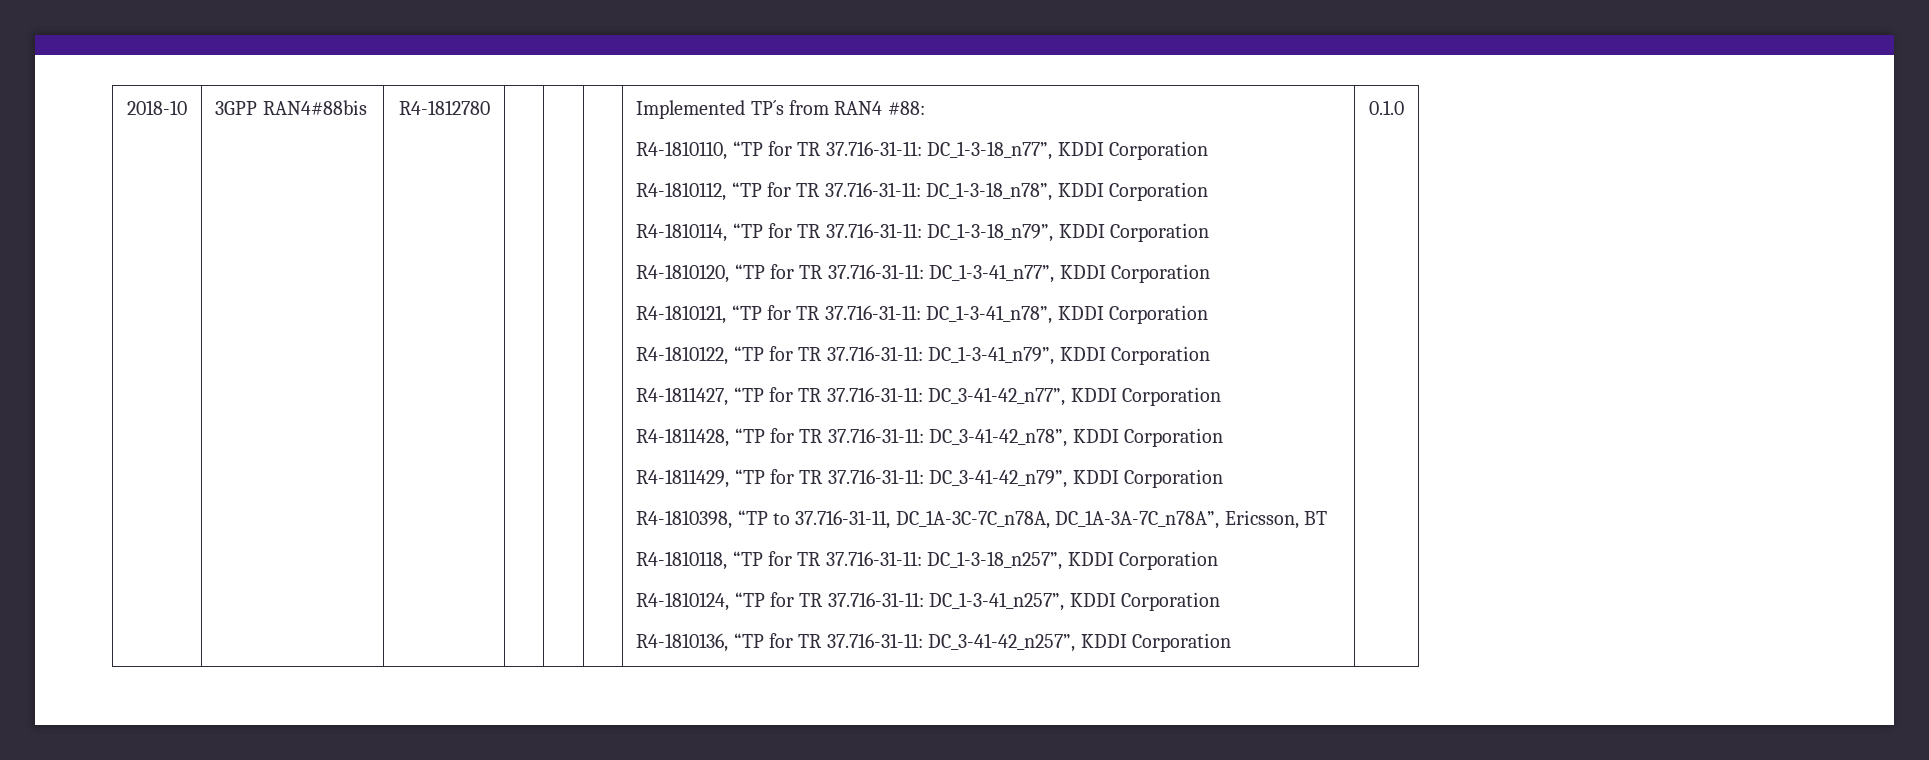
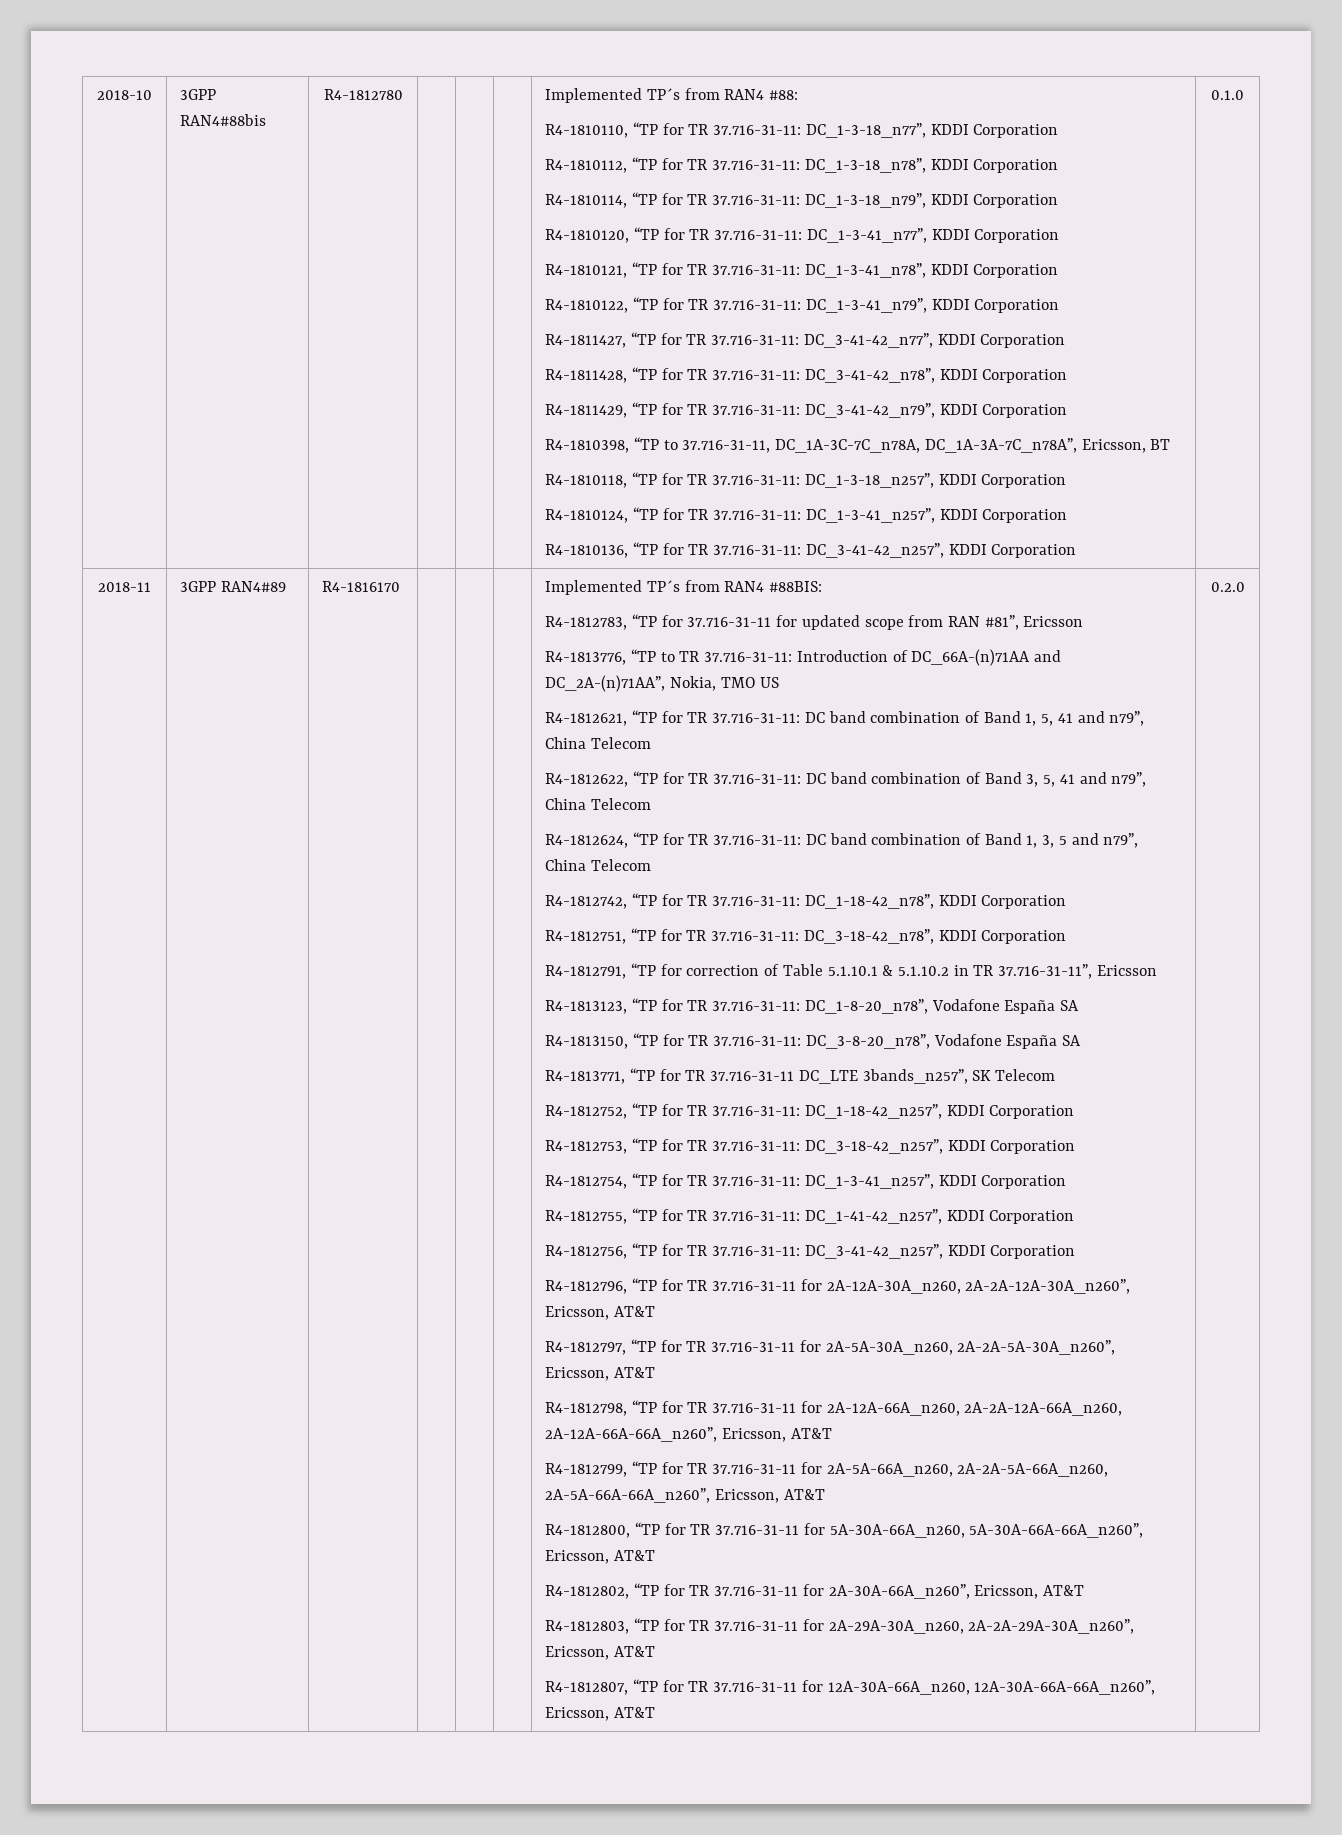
+ 2018-11 | 3GPP RAN4#89 | R4-1816170 | | | | Implemented TP´s from RAN4 #88BIS:
+ R4-1812783, “TP for 37.716-31-11 for updated scope from RAN #81”, Ericsson
+ R4-1813776, “TP to TR 37.716-31-11: Introduction of DC_66A-(n)71AA and DC_2A-(n)71AA”, Nokia, TMO US
+ R4-1812621, “TP for TR 37.716-31-11: DC band combination of Band 1, 5, 41 and n79”, China Telecom
+ R4-1812622, “TP for TR 37.716-31-11: DC band combination of Band 3, 5, 41 and n79”, China Telecom
+ R4-1812624, “TP for TR 37.716-31-11: DC band combination of Band 1, 3, 5 and n79”, China Telecom
+ R4-1812742, “TP for TR 37.716-31-11: DC_1-18-42_n78”, KDDI Corporation
+ R4-1812751, “TP for TR 37.716-31-11: DC_3-18-42_n78”, KDDI Corporation
+ R4-1812791, “TP for correction of Table 5.1.10.1 & 5.1.10.2 in TR 37.716-31-11”, Ericsson
+ R4-1813123, “TP for TR 37.716-31-11: DC_1-8-20_n78”, Vodafone España SA
+ R4-1813150, “TP for TR 37.716-31-11: DC_3-8-20_n78”, Vodafone España SA
+ R4-1813771, “TP for TR 37.716-31-11 DC_LTE 3bands_n257”, SK Telecom
+ R4-1812752, “TP for TR 37.716-31-11: DC_1-18-42_n257”, KDDI Corporation
+ R4-1812753, “TP for TR 37.716-31-11: DC_3-18-42_n257”, KDDI Corporation
+ R4-1812754, “TP for TR 37.716-31-11: DC_1-3-41_n257”, KDDI Corporation
+ R4-1812755, “TP for TR 37.716-31-11: DC_1-41-42_n257”, KDDI Corporation
+ R4-1812756, “TP for TR 37.716-31-11: DC_3-41-42_n257”, KDDI Corporation
+ R4-1812796, “TP for TR 37.716-31-11 for 2A-12A-30A_n260, 2A-2A-12A-30A_n260”, Ericsson, AT&T
+ R4-1812797, “TP for TR 37.716-31-11 for 2A-5A-30A_n260, 2A-2A-5A-30A_n260”, Ericsson, AT&T
+ R4-1812798, “TP for TR 37.716-31-11 for 2A-12A-66A_n260, 2A-2A-12A-66A_n260, 2A-12A-66A-66A_n260”, Ericsson, AT&T
+ R4-1812799, “TP for TR 37.716-31-11 for 2A-5A-66A_n260, 2A-2A-5A-66A_n260, 2A-5A-66A-66A_n260”, Ericsson, AT&T
+ R4-1812800, “TP for TR 37.716-31-11 for 5A-30A-66A_n260, 5A-30A-66A-66A_n260”, Ericsson, AT&T
+ R4-1812802, “TP for TR 37.716-31-11 for 2A-30A-66A_n260”, Ericsson, AT&T
+ R4-1812803, “TP for TR 37.716-31-11 for 2A-29A-30A_n260, 2A-2A-29A-30A_n260”, Ericsson, AT&T
+ R4-1812807, “TP for TR 37.716-31-11 for 12A-30A-66A_n260, 12A-30A-66A-66A_n260”, Ericsson, AT&T | 0.2.0

